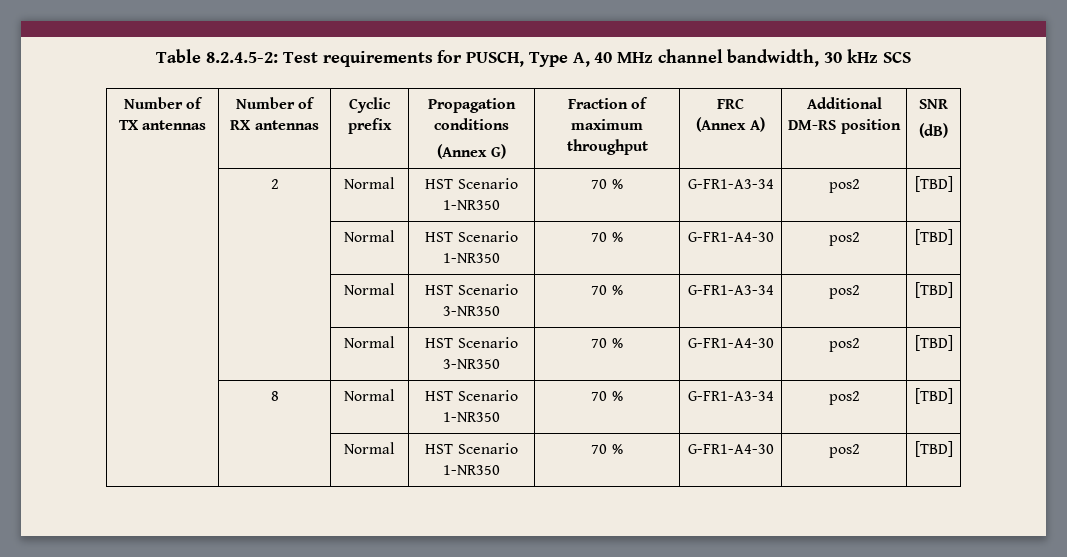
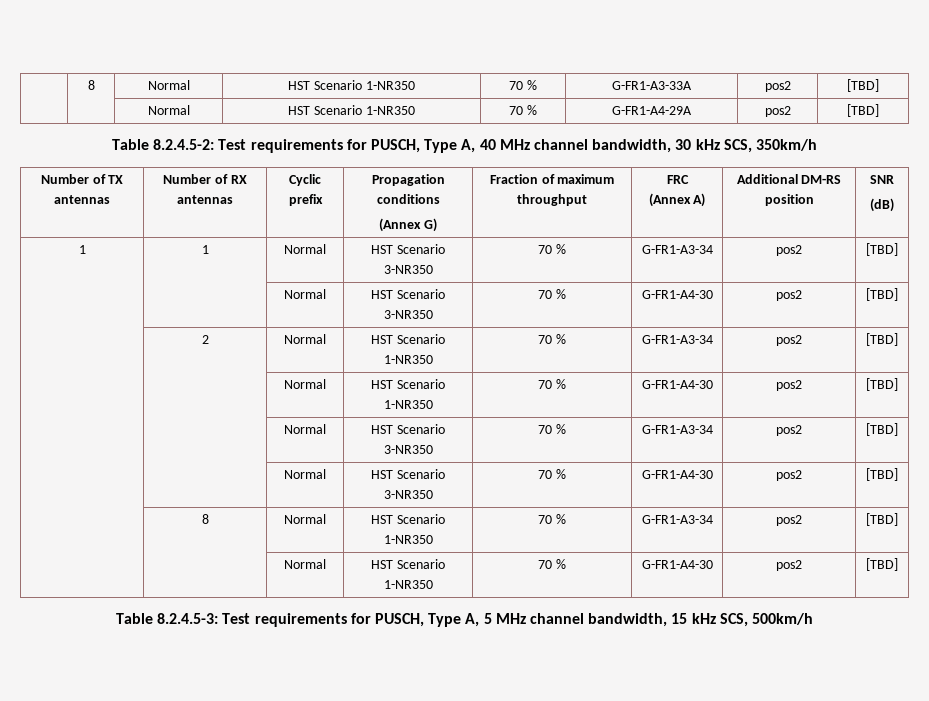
+ | 8 | Normal | HST Scenario 1-NR350 | 70 % | G-FR1-A3-33A | pos2 | [TBD]
+ | | Normal | HST Scenario 1-NR350 | 70 % | G-FR1-A4-29A | pos2 | [TBD]
- Table 8.2.4.5-2: Test requirements for PUSCH, Type A, 40 MHz channel bandwidth, 30 kHz SCS
+ Table 8.2.4.5-2: Test requirements for PUSCH, Type A, 40 MHz channel bandwidth, 30 kHz SCS, 350km/h
+ 1 | 1 | Normal | HST Scenario 3-NR350 | 70 % | G-FR1-A3-34 | pos2 | [TBD]
+ | | Normal | HST Scenario 3-NR350 | 70 % | G-FR1-A4-30 | pos2 | [TBD]
+ Table 8.2.4.5-3: Test requirements for PUSCH, Type A, 5 MHz channel bandwidth, 15 kHz SCS, 500km/h

